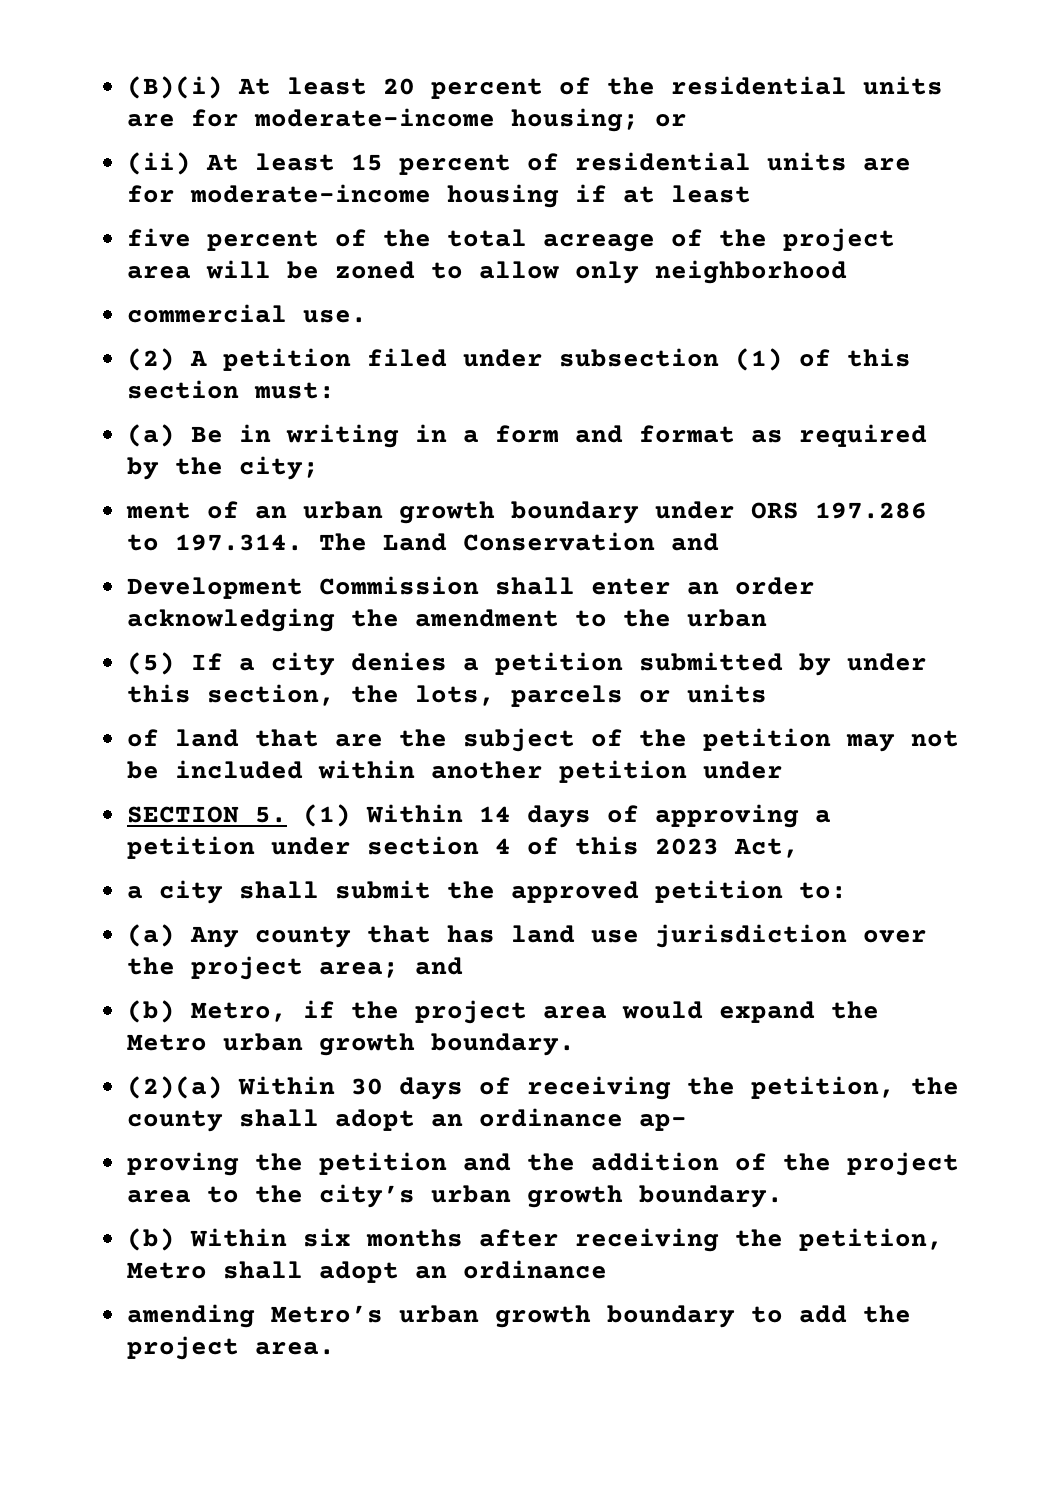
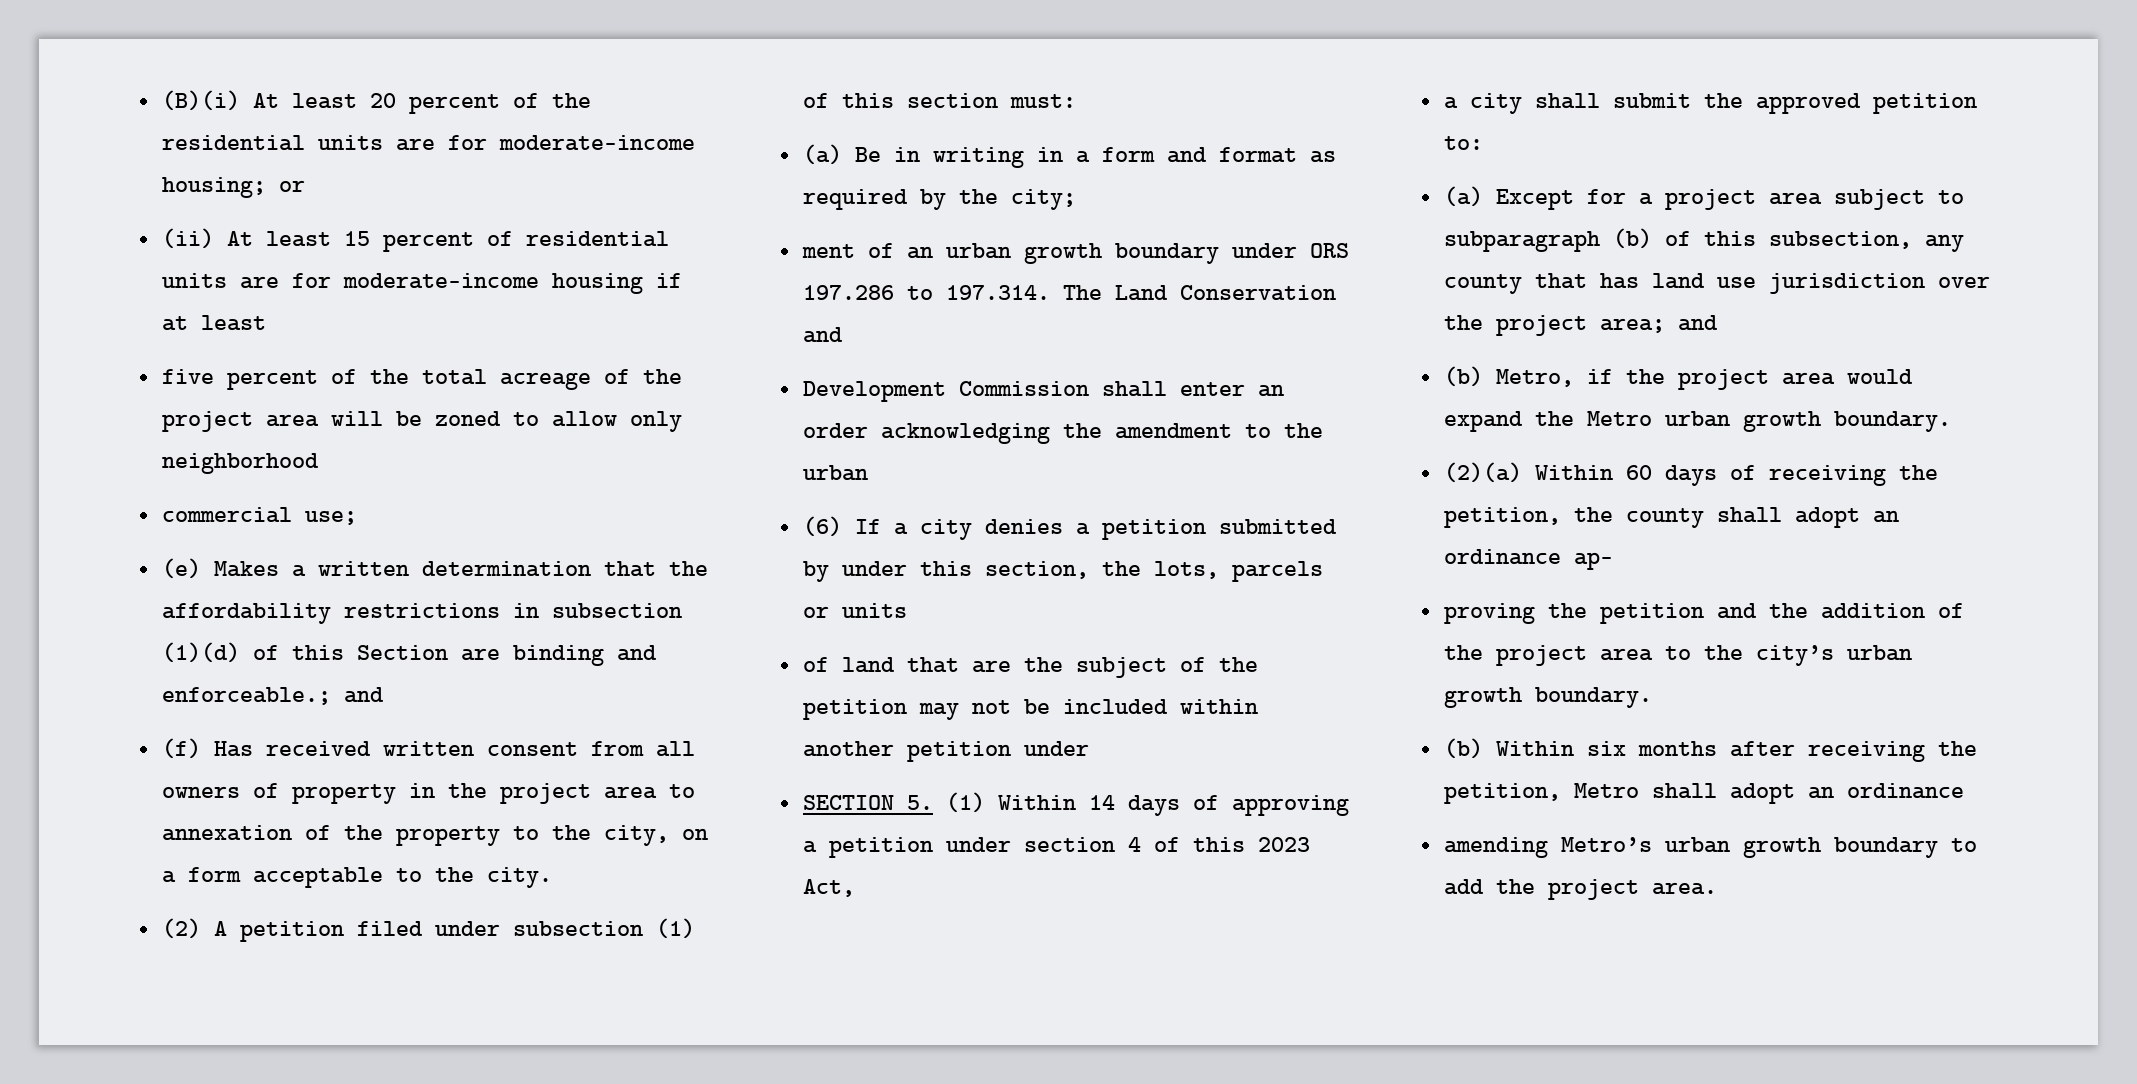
- commercial use.
+ commercial use;
+ (e) Makes a written determination that the affordability restrictions in subsection (1)(d) of this Section are binding and enforceable.; and
+ (f) Has received written consent from all owners of property in the project area to annexation of the property to the city, on a form acceptable to the city.
- (5) If a city denies a petition submitted by under this section, the lots, parcels or units
+ (6) If a city denies a petition submitted by under this section, the lots, parcels or units
- (a) Any county that has land use jurisdiction over the project area; and
+ (a) Except for a project area subject to subparagraph (b) of this subsection, any county that has land use jurisdiction over the project area; and
- (2)(a) Within 30 days of receiving the petition, the county shall adopt an ordinance ap-
+ (2)(a) Within 60 days of receiving the petition, the county shall adopt an ordinance ap-

